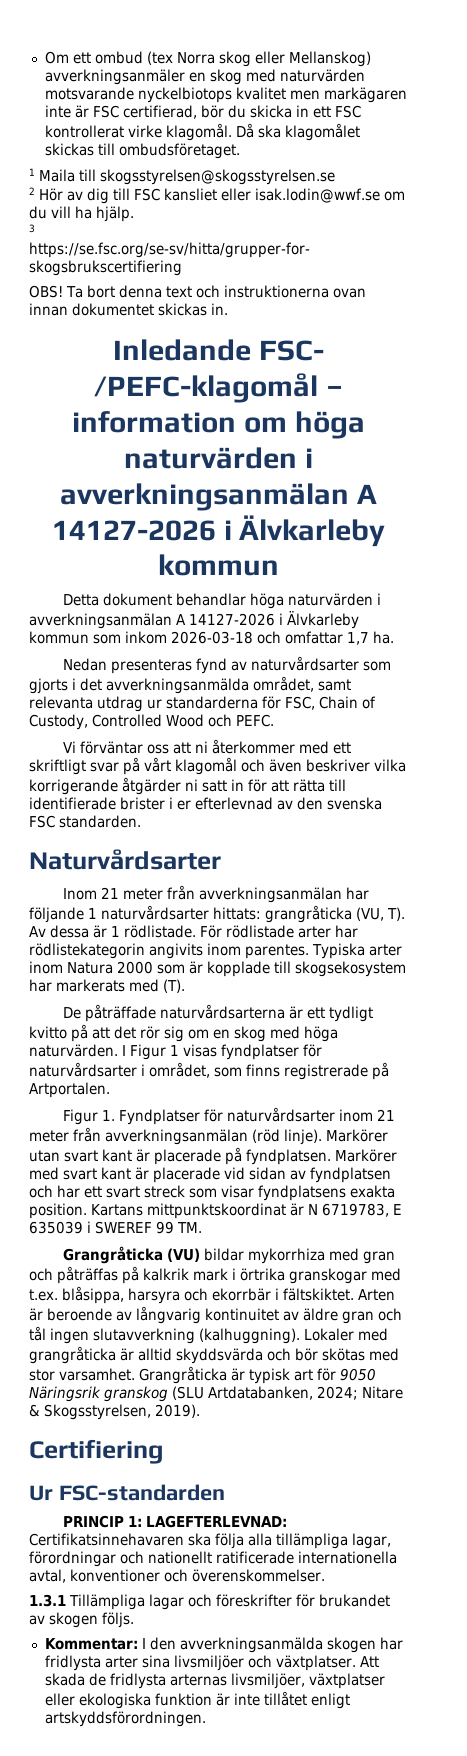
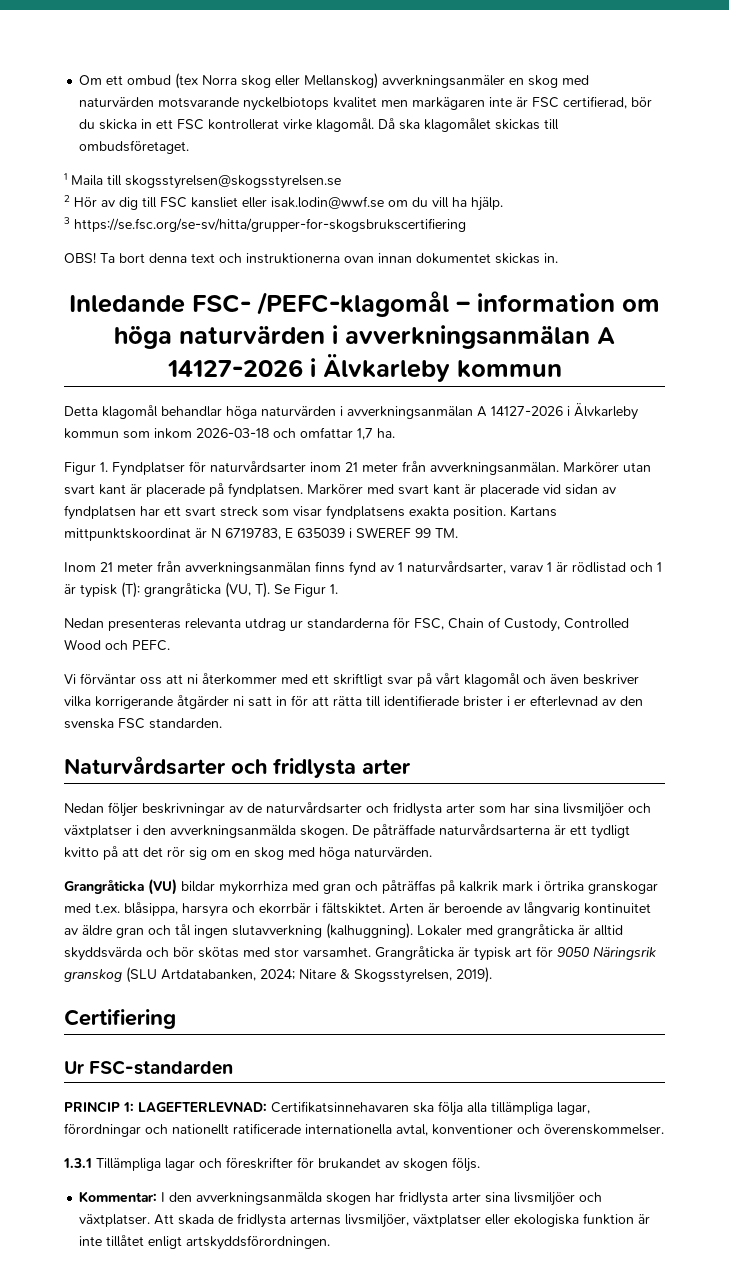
- Detta dokument behandlar höga naturvärden i avverkningsanmälan A 14127-2026 i Älvkarleby kommun som inkom 2026-03-18 och omfattar 1,7 ha.
+ Detta klagomål behandlar höga naturvärden i avverkningsanmälan A 14127-2026 i Älvkarleby kommun som inkom 2026-03-18 och omfattar 1,7 ha.
- Nedan presenteras fynd av naturvårdsarter som gjorts i det avverkningsanmälda området, samt relevanta utdrag ur standarderna för FSC, Chain of Custody, Controlled Wood och PEFC.
+ Figur 1. Fyndplatser för naturvårdsarter inom 21 meter från avverkningsanmälan. Markörer utan svart kant är placerade på fyndplatsen. Markörer med svart kant är placerade vid sidan av fyndplatsen har ett svart streck som visar fyndplatsens exakta position. Kartans mittpunktskoordinat är N 6719783, E 635039 i SWEREF 99 TM.
+ Inom 21 meter från avverkningsanmälan finns fynd av 1 naturvårdsarter, varav 1 är rödlistad och 1 är typisk (T): grangråticka (VU, T). Se Figur 1.
+ Nedan presenteras relevanta utdrag ur standarderna för FSC, Chain of Custody, Controlled Wood och PEFC.
- Naturvårdsarter
- Inom 21 meter från avverkningsanmälan har följande 1 naturvårdsarter hittats: grangråticka (VU, T). Av dessa är 1 rödlistade. För rödlistade arter har rödlistekategorin angivits inom parentes. Typiska arter inom Natura 2000 som är kopplade till skogsekosystem har markerats med (T).
- De påträffade naturvårdsarterna är ett tydligt kvitto på att det rör sig om en skog med höga naturvärden. I Figur 1 visas fyndplatser för naturvårdsarter i området, som finns registrerade på Artportalen.
- Figur 1. Fyndplatser för naturvårdsarter inom 21 meter från avverkningsanmälan (röd linje). Markörer utan svart kant är placerade på fyndplatsen. Markörer med svart kant är placerade vid sidan av fyndplatsen och har ett svart streck som visar fyndplatsens exakta position. Kartans mittpunktskoordinat är N 6719783, E 635039 i SWEREF 99 TM.
+ Naturvårdsarter och fridlysta arter
+ Nedan följer beskrivningar av de naturvårdsarter och fridlysta arter som har sina livsmiljöer och växtplatser i den avverkningsanmälda skogen. De påträffade naturvårdsarterna är ett tydligt kvitto på att det rör sig om en skog med höga naturvärden.

